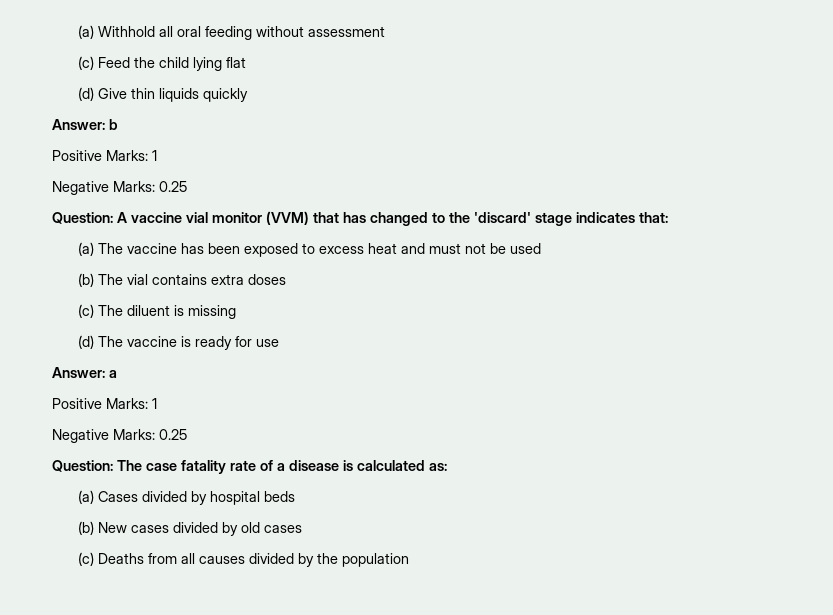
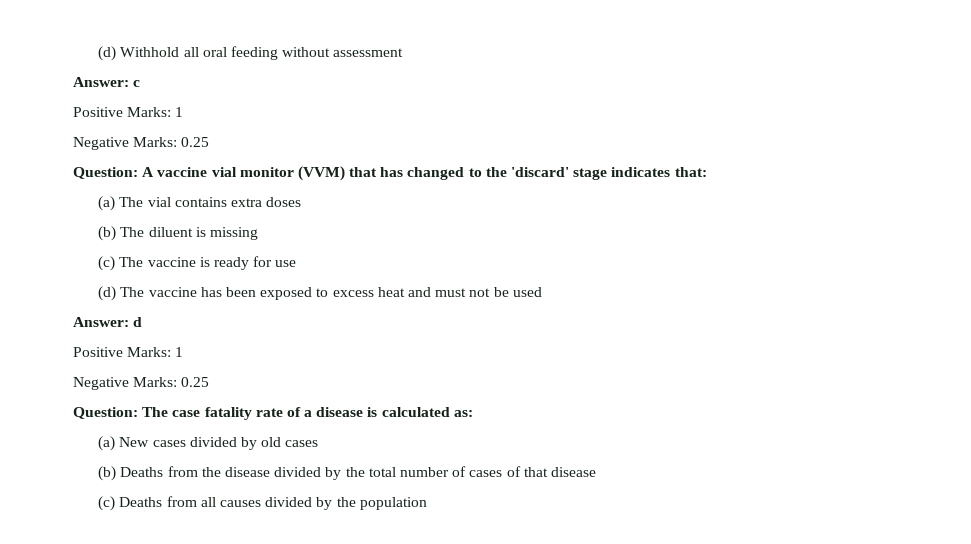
- (a) Withhold all oral feeding without assessment
+ (d) Withhold all oral feeding without assessment
- (c) Feed the child lying flat
- (d) Give thin liquids quickly
- Answer: b
+ Answer: c
- (a) The vaccine has been exposed to excess heat and must not be used
+ (a) The vial contains extra doses
+ (b) The diluent is missing
+ (c) The vaccine is ready for use
+ (d) The vaccine has been exposed to excess heat and must not be used
- (b) The vial contains extra doses
- (c) The diluent is missing
- (d) The vaccine is ready for use
- Answer: a
+ Answer: d
- (a) Cases divided by hospital beds
- (b) New cases divided by old cases
+ (a) New cases divided by old cases
+ (b) Deaths from the disease divided by the total number of cases of that disease

